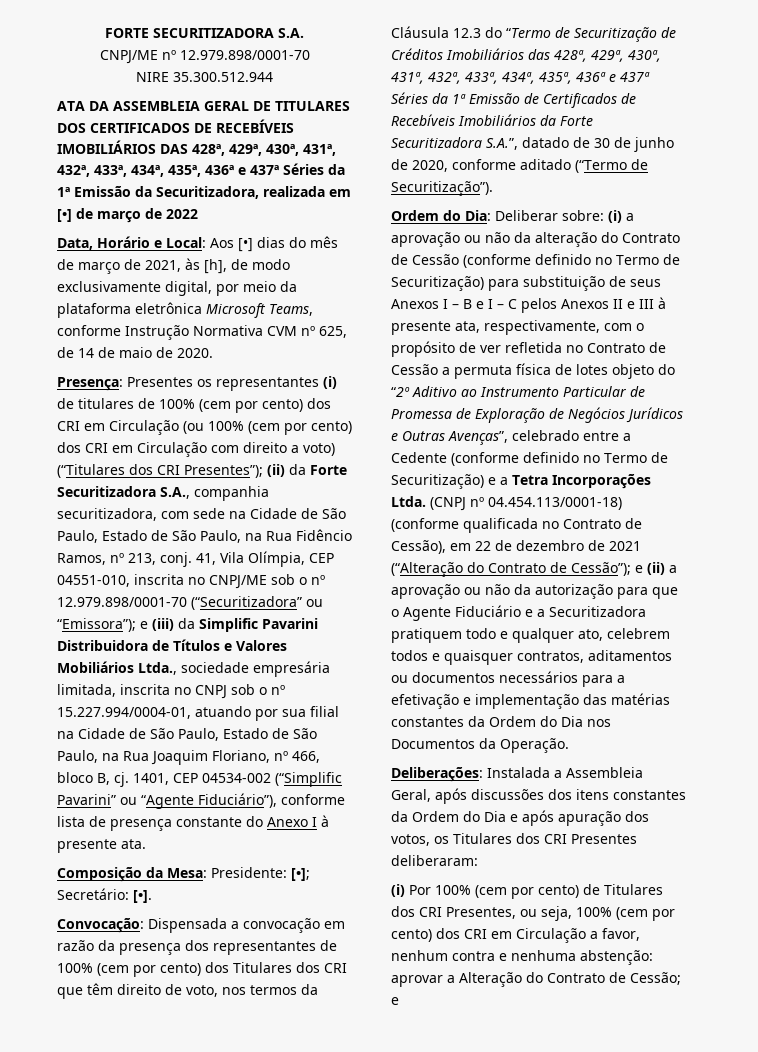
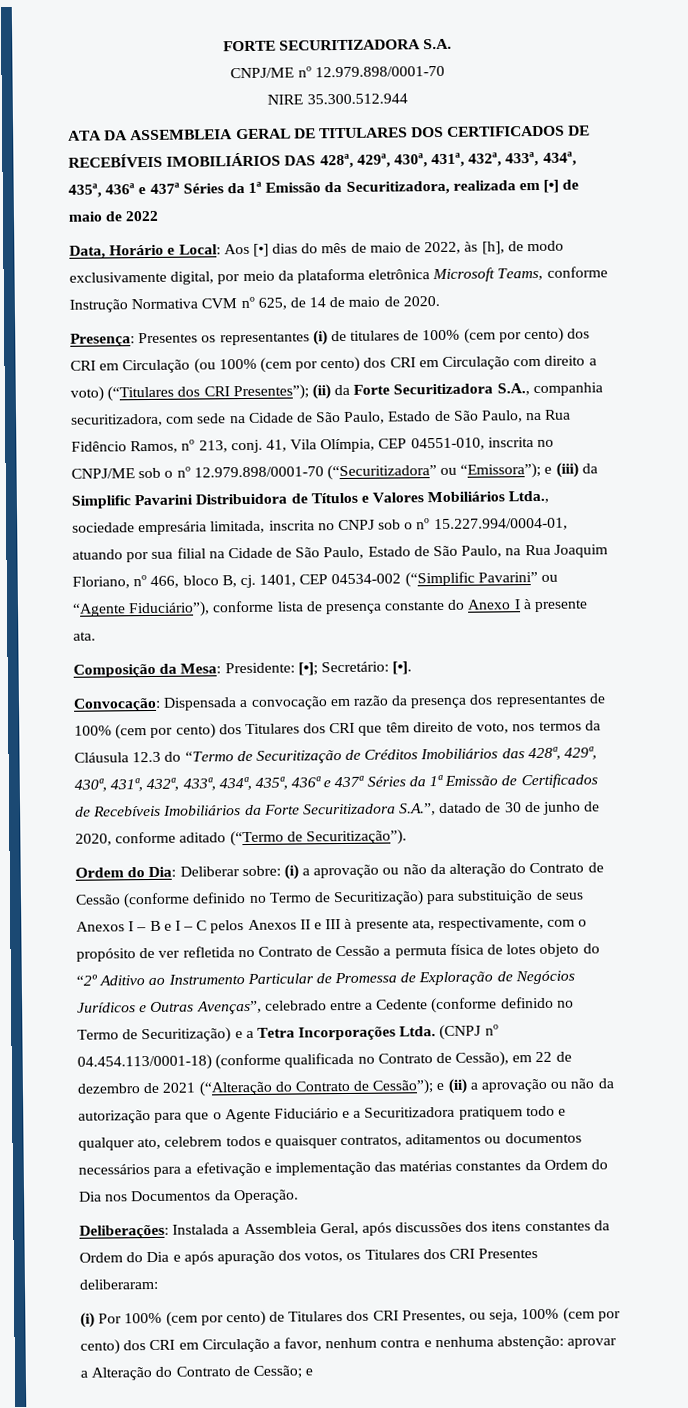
- ATA DA ASSEMBLEIA GERAL DE TITULARES DOS CERTIFICADOS DE RECEBÍVEIS IMOBILIÁRIOS DAS 428ª, 429ª, 430ª, 431ª, 432ª, 433ª, 434ª, 435ª, 436ª e 437ª Séries da 1ª Emissão da Securitizadora, realizada em [•] de março de 2022
+ ATA DA ASSEMBLEIA GERAL DE TITULARES DOS CERTIFICADOS DE RECEBÍVEIS IMOBILIÁRIOS DAS 428ª, 429ª, 430ª, 431ª, 432ª, 433ª, 434ª, 435ª, 436ª e 437ª Séries da 1ª Emissão da Securitizadora, realizada em [•] de maio de 2022
- Data, Horário e Local: Aos [•] dias do mês de março de 2021, às [h], de modo exclusivamente digital, por meio da plataforma eletrônica Microsoft Teams, conforme Instrução Normativa CVM nº 625, de 14 de maio de 2020.
+ Data, Horário e Local: Aos [•] dias do mês de maio de 2022, às [h], de modo exclusivamente digital, por meio da plataforma eletrônica Microsoft Teams, conforme Instrução Normativa CVM nº 625, de 14 de maio de 2020.

